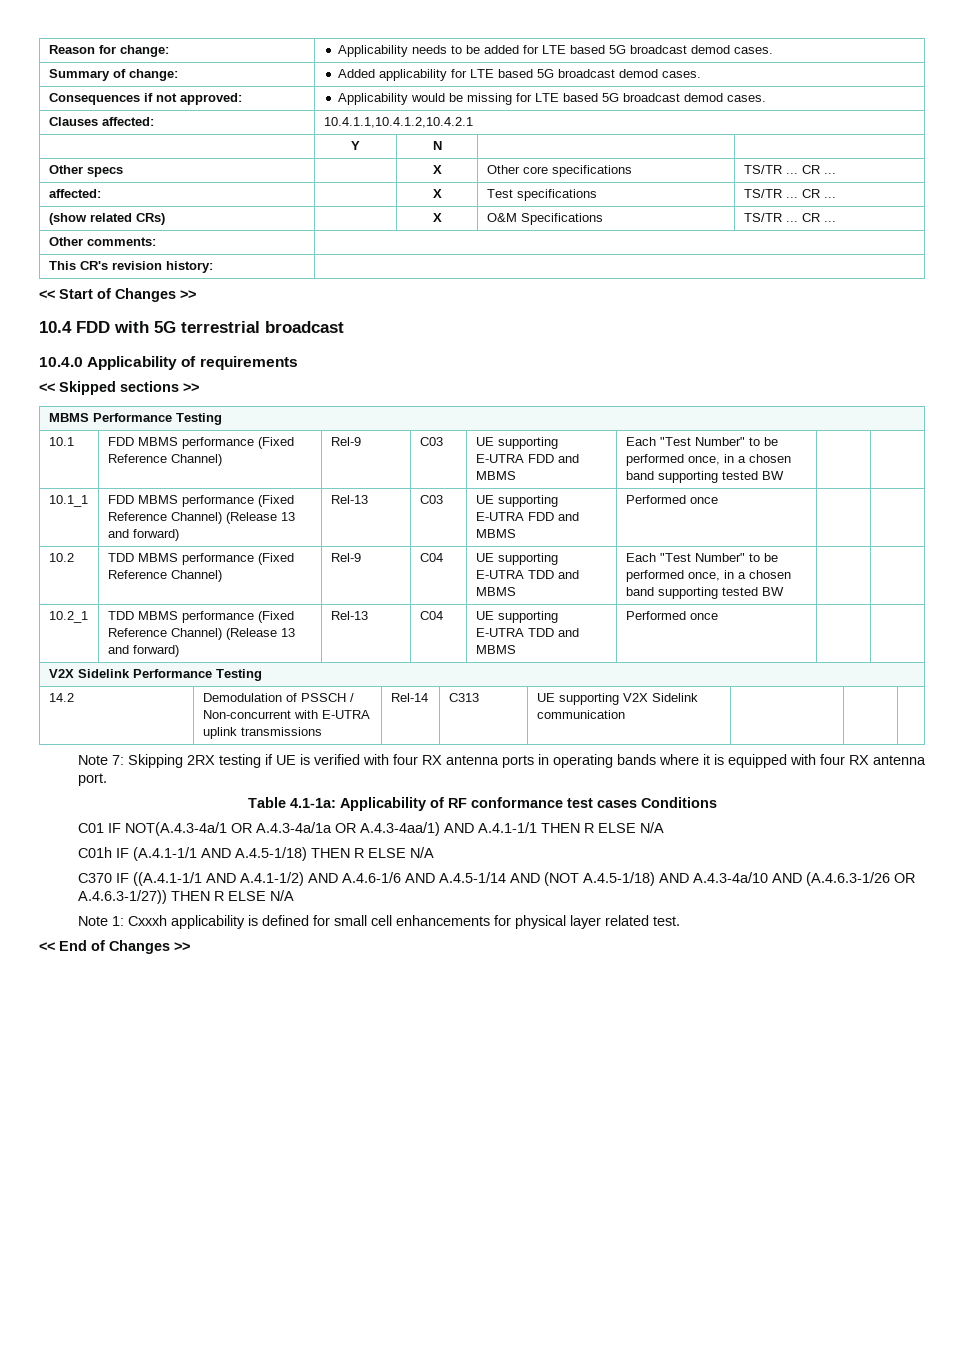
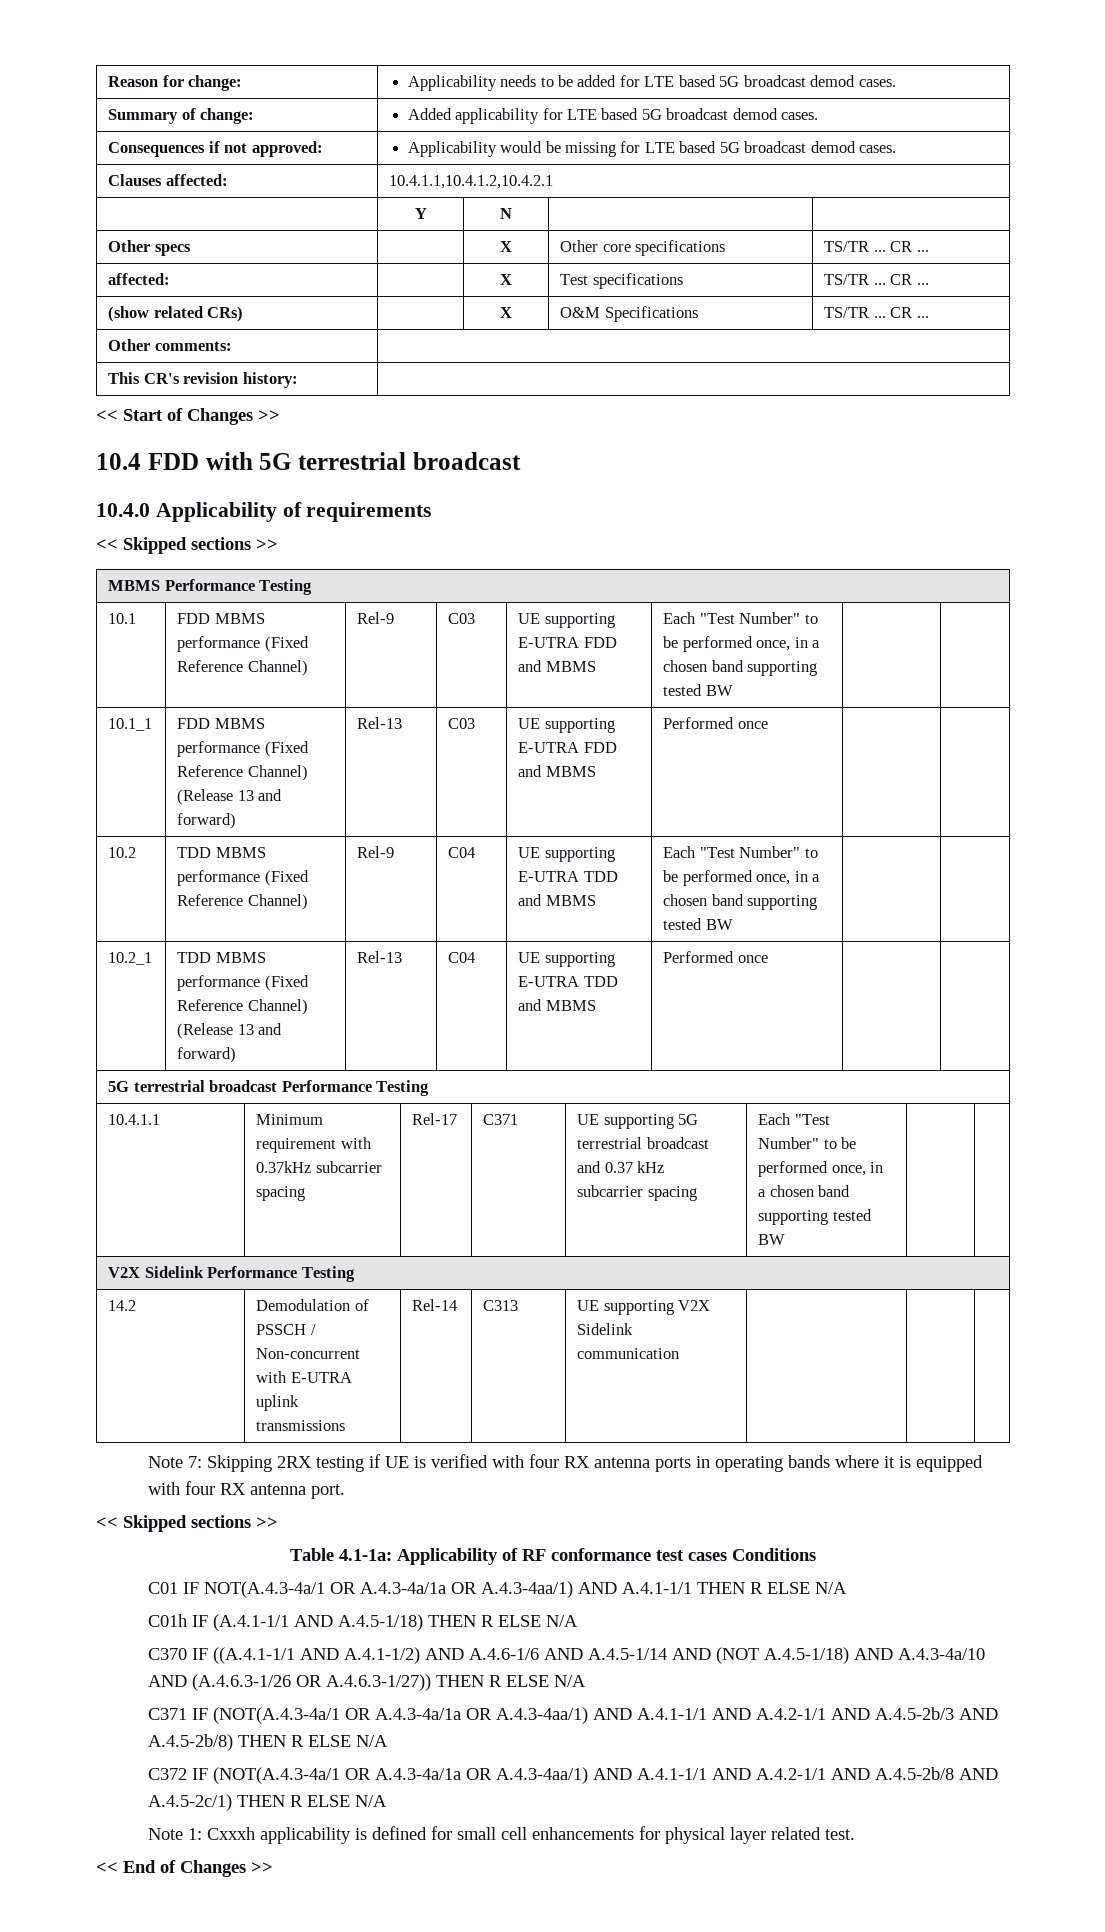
+ 5G terrestrial broadcast Performance Testing
+ 10.4.1.1 | Minimum requirement with 0.37kHz subcarrier spacing | Rel-17 | C371 | UE supporting 5G terrestrial broadcast and 0.37 kHz subcarrier spacing | Each "Test Number" to be performed once, in a chosen band supporting tested BW | |
  Note 7: Skipping 2RX testing if UE is verified with four RX antenna ports in operating bands where it is equipped with four RX antenna port.
+ << Skipped sections >>
+ C371 IF (NOT(A.4.3-4a/1 OR A.4.3-4a/1a OR A.4.3-4aa/1) AND A.4.1-1/1 AND A.4.2-1/1 AND A.4.5-2b/3 AND A.4.5-2b/8) THEN R ELSE N/A
+ C372 IF (NOT(A.4.3-4a/1 OR A.4.3-4a/1a OR A.4.3-4aa/1) AND A.4.1-1/1 AND A.4.2-1/1 AND A.4.5-2b/8 AND A.4.5-2c/1) THEN R ELSE N/A

